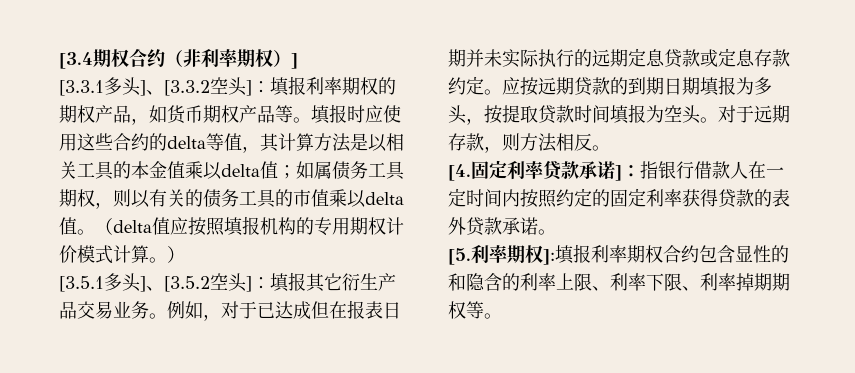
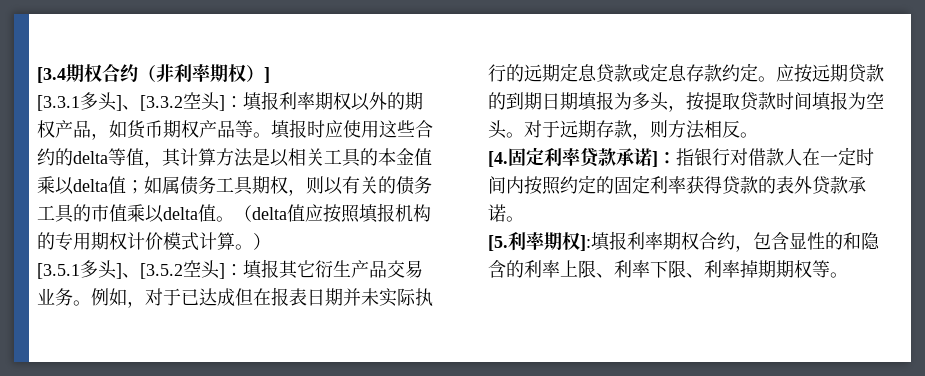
- [3.3.1多头]、[3.3.2空头]：填报利率期权的期权产品，如货币期权产品等。
+ [3.3.1多头]、[3.3.2空头]：填报利率期权以外的期权产品，如货币期权产品等。
- [4.固定利率贷款承诺]：指银行借款人在一定时间内按照约定的固定利率获得贷款的表外贷款承诺。
+ [4.固定利率贷款承诺]：指银行对借款人在一定时间内按照约定的固定利率获得贷款的表外贷款承诺。
- [5.利率期权]:填报利率期权合约包含显性的和隐含的利率上限、利率下限、利率掉期期权等。
+ [5.利率期权]:填报利率期权合约，包含显性的和隐含的利率上限、利率下限、利率掉期期权等。

